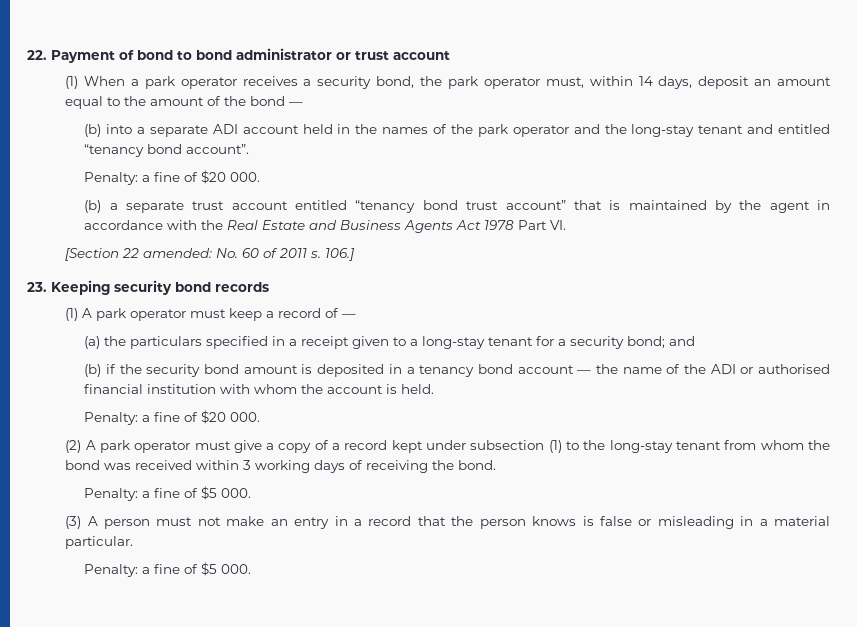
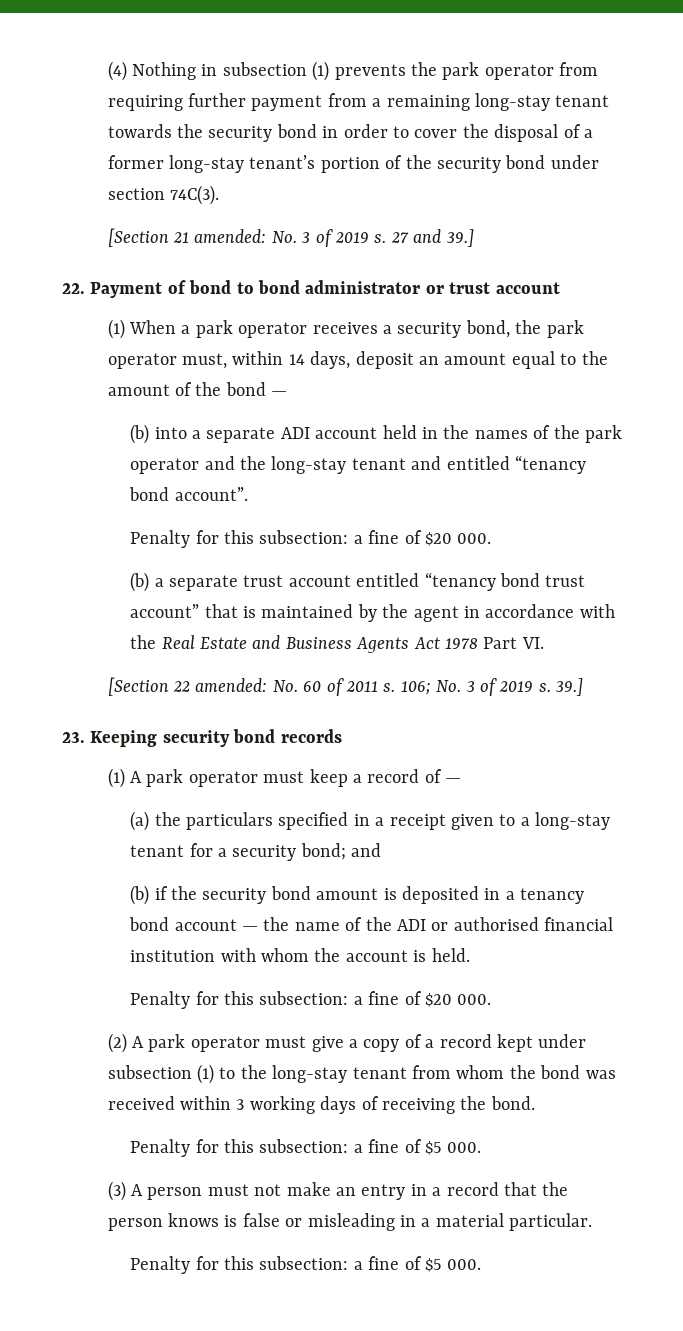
+ (4) Nothing in subsection (1) prevents the park operator from requiring further payment from a remaining long-stay tenant towards the security bond in order to cover the disposal of a former long-stay tenant’s portion of the security bond under section 74C(3).
+ [Section 21 amended: No. 3 of 2019 s. 27 and 39.]
  (b) into a separate ADI account held in the names of the park operator and the long-stay tenant and entitled “tenancy bond account”.
- Penalty: a fine of $20 000.
+ Penalty for this subsection: a fine of $20 000.
- 106.]
+ 106; No. 3 of 2019 s. 39.]
  (b) if the security bond amount is deposited in a tenancy bond account — the name of the ADI or authorised financial institution with whom the account is held.
- Penalty: a fine of $20 000.
+ Penalty for this subsection: a fine of $20 000.
  (2) A park operator must give a copy of a record kept under subsection (1) to the long-stay tenant from whom the bond was received within 3 working days of receiving the bond.
- Penalty: a fine of $5 000.
+ Penalty for this subsection: a fine of $5 000.
  (3) A person must not make an entry in a record that the person knows is false or misleading in a material particular.
- Penalty: a fine of $5 000.
+ Penalty for this subsection: a fine of $5 000.

